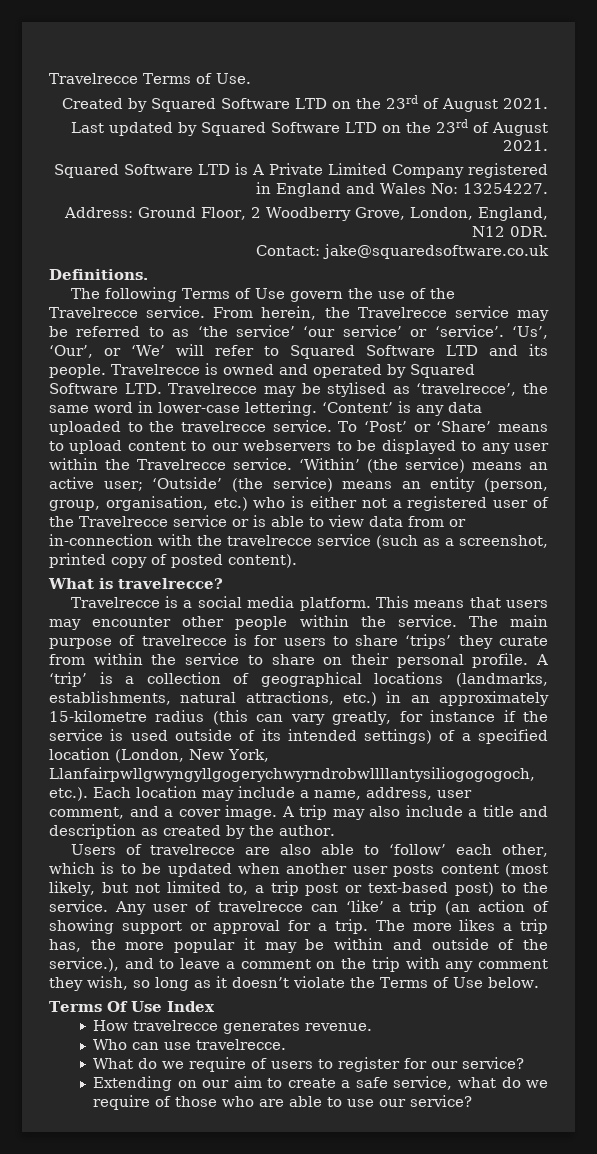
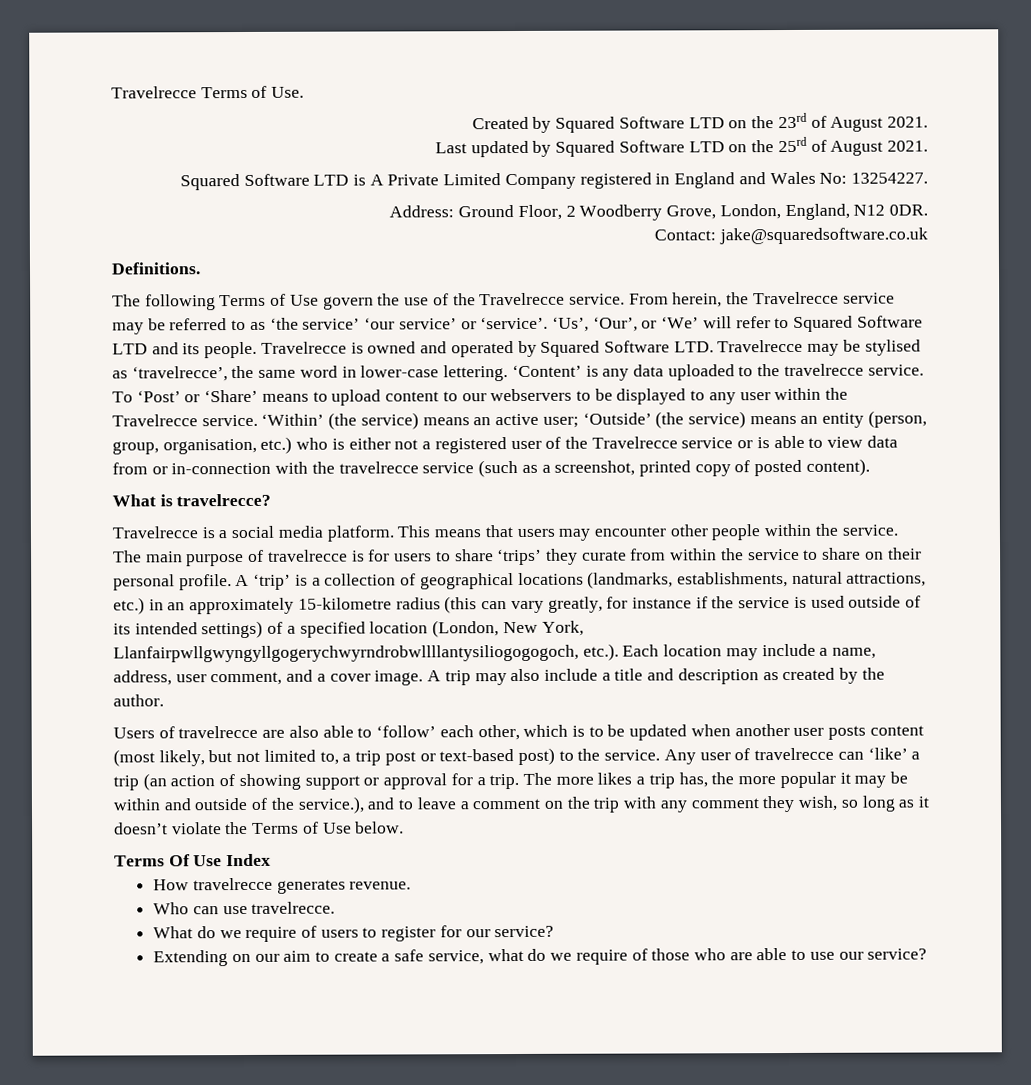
- Last updated by Squared Software LTD on the 23rd of August 2021.
+ Last updated by Squared Software LTD on the 25rd of August 2021.

